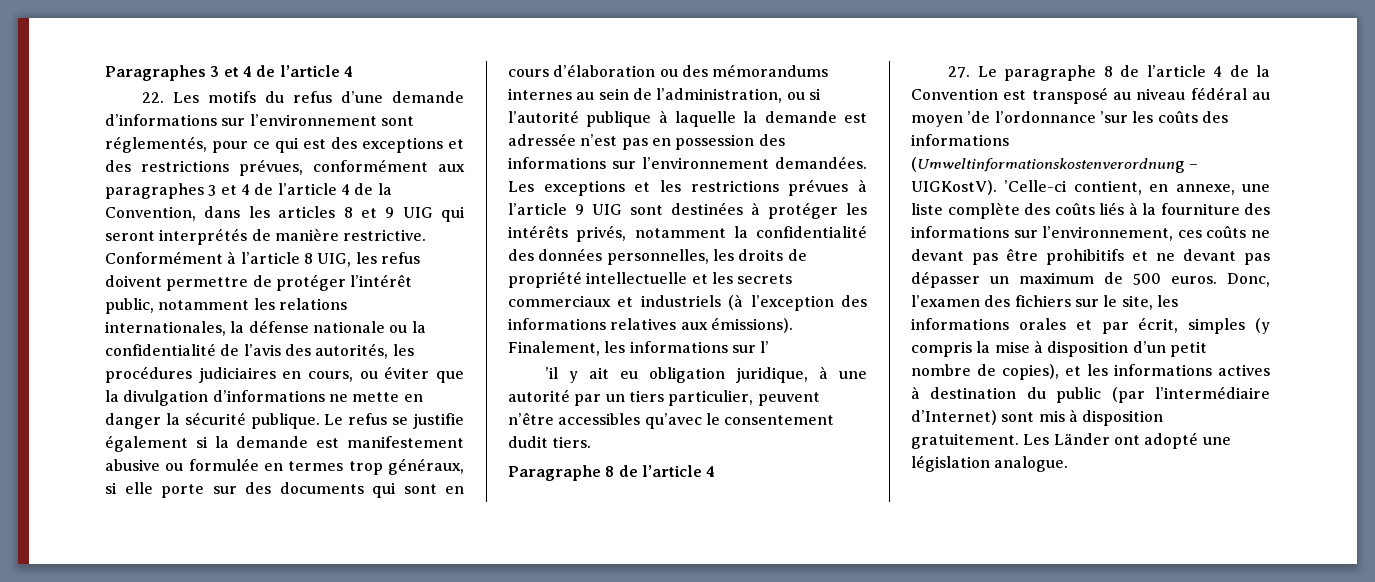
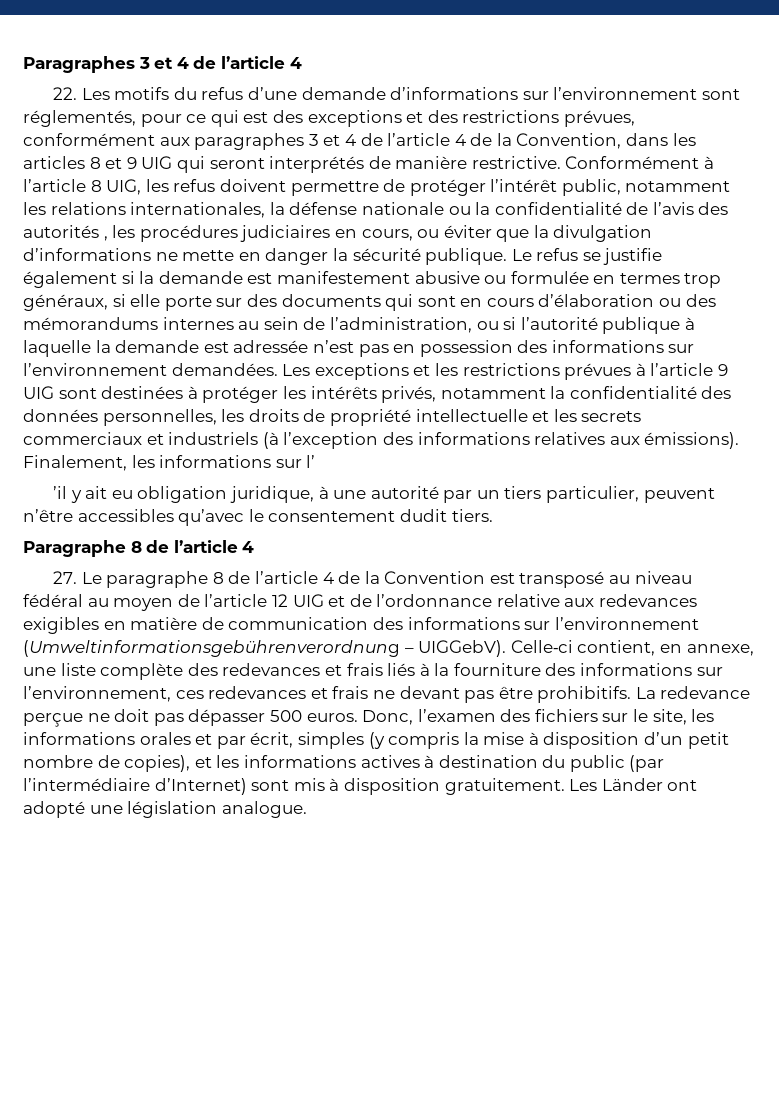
- Conformément à l’article 8 UIG, les refus doivent permettre de protéger l’intérêt public, notamment les relations internationales, la défense nationale ou la confidentialité de l’avis des autorités, les procédures judiciaires en cours, ou éviter que la divulgation d’informations ne mette en danger la sécurité publique.
+ Conformément à l’article 8 UIG, les refus doivent permettre de protéger l’intérêt public, notamment les relations internationales, la défense nationale ou la confidentialité de l’avis des autorités , les procédures judiciaires en cours, ou éviter que la divulgation d’informations ne mette en danger la sécurité publique.
- 27. Le paragraphe 8 de l’article 4 de la Convention est transposé au niveau fédéral au moyen ’de l’ordonnance ’sur les coûts des informations (Umweltinformationskostenverordnung – UIGKostV). ’Celle-ci contient, en annexe, une liste complète des coûts liés à la fourniture des informations sur l’environnement, ces coûts ne devant pas être prohibitifs et ne devant pas dépasser un maximum de 500 euros.
+ 27. Le paragraphe 8 de l’article 4 de la Convention est transposé au niveau fédéral au moyen de l’article 12 UIG et de l’ordonnance relative aux redevances exigibles en matière de communication des informations sur l’environnement (Umweltinformationsgebührenverordnung – UIGGebV). Celle‑ci contient, en annexe, une liste complète des redevances et frais liés à la fourniture des informations sur l’environnement, ces redevances et frais ne devant pas être prohibitifs. La redevance perçue ne doit pas dépasser 500 euros.

